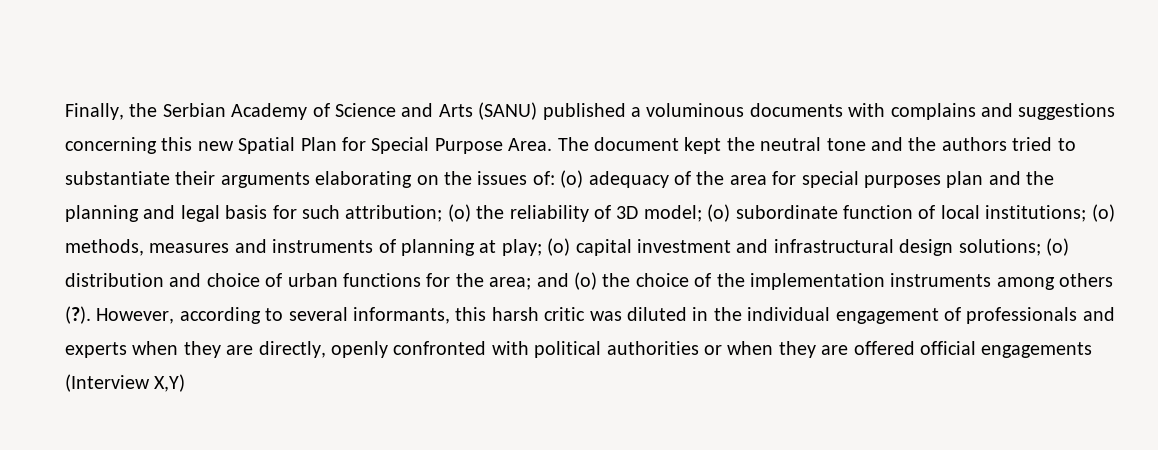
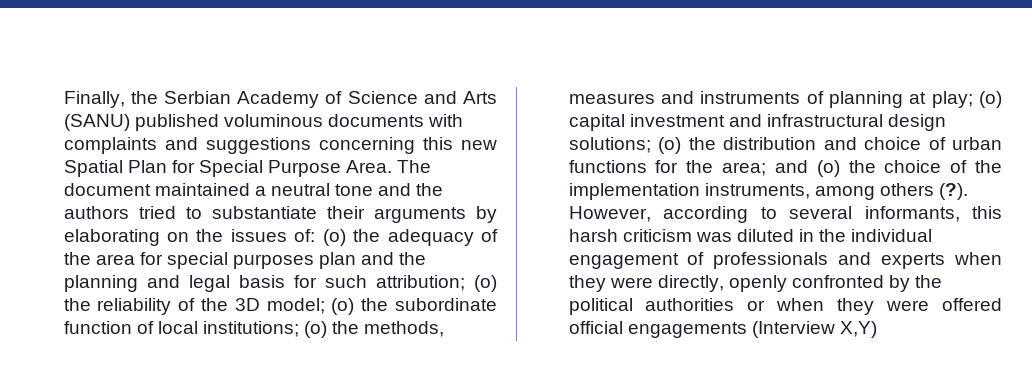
- Finally, the Serbian Academy of Science and Arts (SANU) published a voluminous documents with complains and suggestions concerning this new Spatial Plan for Special Purpose Area.
+ Finally, the Serbian Academy of Science and Arts (SANU) published voluminous documents with complaints and suggestions concerning this new Spatial Plan for Special Purpose Area.
- The document kept the neutral tone and the authors tried to substantiate their arguments elaborating on the issues of:
+ The document maintained a neutral tone and the authors tried to substantiate their arguments by elaborating on the issues of:
- (o) adequacy of the area for special purposes plan and the planning and legal basis for such attribution;
+ (o) the adequacy of the area for special purposes plan and the planning and legal basis for such attribution;
- (o) the reliability of 3D model;
+ (o) the reliability of the 3D model;
- (o) subordinate function of local institutions;
+ (o) the subordinate function of local institutions;
- (o) methods, measures and instruments of planning at play;
+ (o) the methods, measures and instruments of planning at play;
- (o) distribution and choice of urban functions for the area;
+ (o) the distribution and choice of urban functions for the area;
- and (o) the choice of the implementation instruments among others (?).
+ and (o) the choice of the implementation instruments, among others (?).
- However, according to several informants, this harsh critic was diluted in the individual engagement of professionals and experts when they are directly, openly confronted with political authorities or when they are offered official engagements (Interview X,Y)
+ However, according to several informants, this harsh criticism was diluted in the individual engagement of professionals and experts when they were directly, openly confronted by the political authorities or when they were offered official engagements (Interview X,Y)

